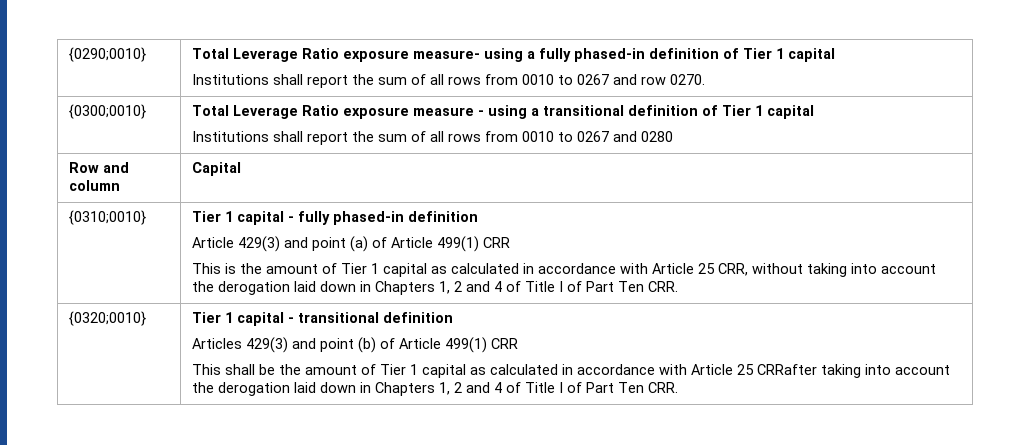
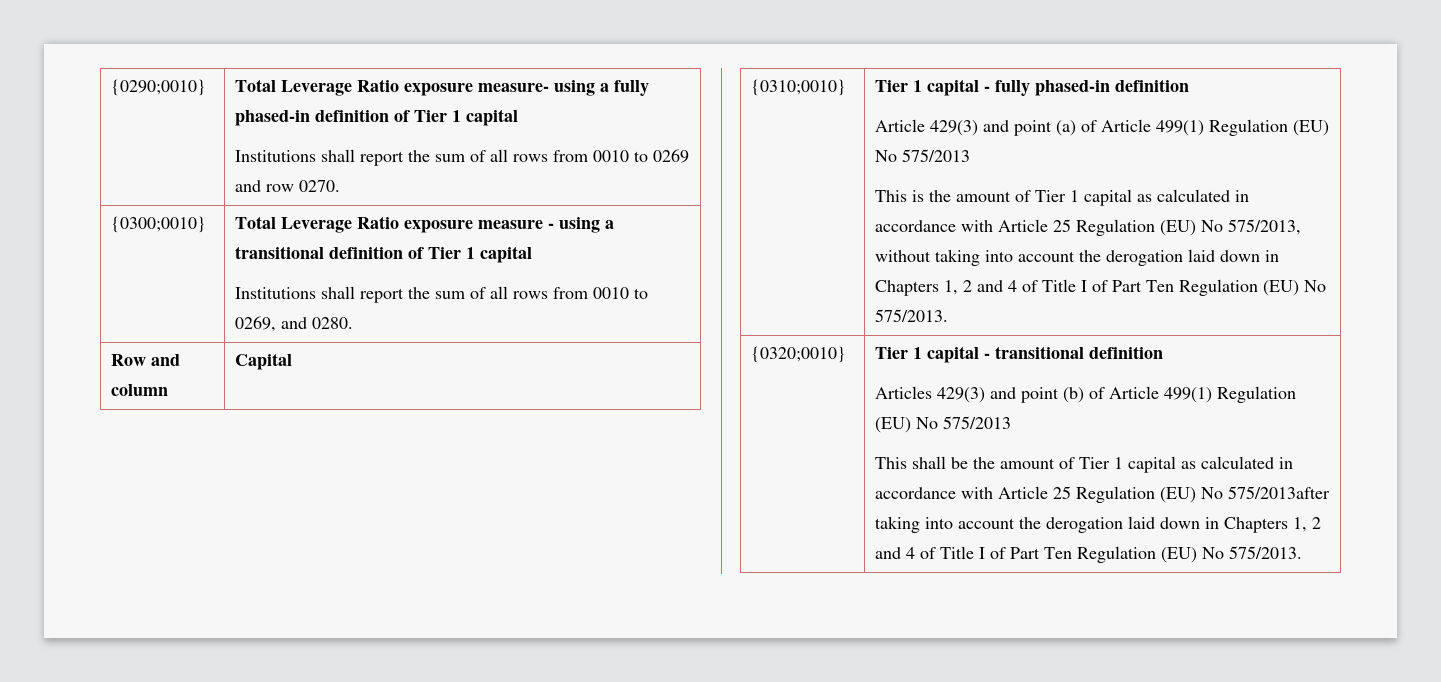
  {0290;0010} | Total Leverage Ratio exposure measure- using a fully phased-in definition of Tier 1 capital
- Institutions shall report the sum of all rows from 0010 to 0267 and row 0270.
+ Institutions shall report the sum of all rows from 0010 to 0269 and row 0270.
  {0300;0010} | Total Leverage Ratio exposure measure - using a transitional definition of Tier 1 capital
- Institutions shall report the sum of all rows from 0010 to 0267 and 0280
+ Institutions shall report the sum of all rows from 0010 to 0269, and 0280.
- Article 429(3) and point (a) of Article 499(1) CRR
+ Article 429(3) and point (a) of Article 499(1) Regulation (EU) No 575/2013
- This is the amount of Tier 1 capital as calculated in accordance with Article 25 CRR, without taking into account the derogation laid down in Chapters 1, 2 and 4 of Title I of Part Ten CRR.
+ This is the amount of Tier 1 capital as calculated in accordance with Article 25 Regulation (EU) No 575/2013, without taking into account the derogation laid down in Chapters 1, 2 and 4 of Title I of Part Ten Regulation (EU) No 575/2013.
- Articles 429(3) and point (b) of Article 499(1) CRR
+ Articles 429(3) and point (b) of Article 499(1) Regulation (EU) No 575/2013
- This shall be the amount of Tier 1 capital as calculated in accordance with Article 25 CRRafter taking into account the derogation laid down in Chapters 1, 2 and 4 of Title I of Part Ten CRR.
+ This shall be the amount of Tier 1 capital as calculated in accordance with Article 25 Regulation (EU) No 575/2013after taking into account the derogation laid down in Chapters 1, 2 and 4 of Title I of Part Ten Regulation (EU) No 575/2013.

